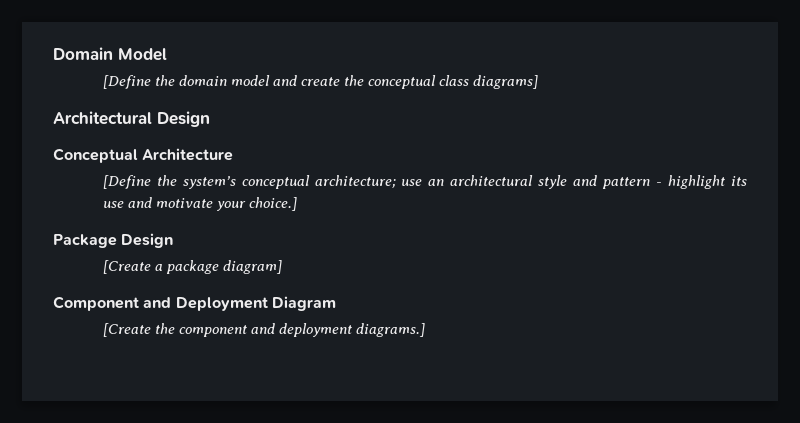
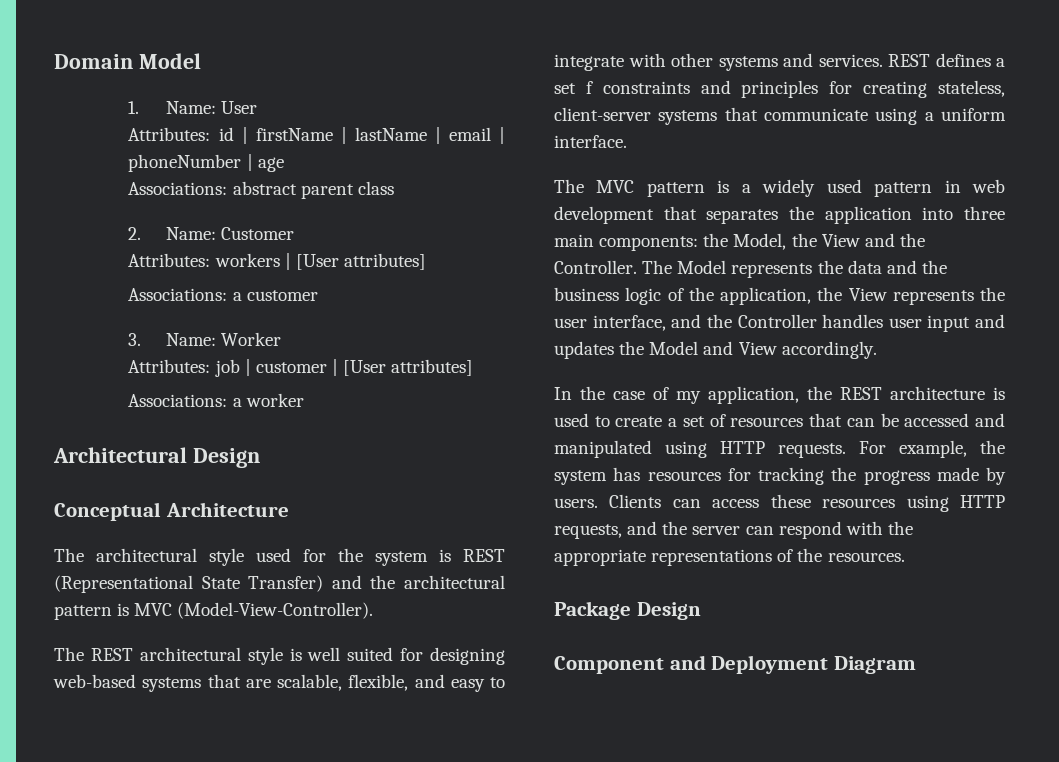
- [Define the domain model and create the conceptual class diagrams]
+ 1. Name: User
+ Attributes: id | firstName | lastName | email | phoneNumber | age
+ Associations: abstract parent class
+ 2. Name: Customer
+ Attributes: workers | [User attributes]
+ Associations: a customer
+ 3. Name: Worker
+ Attributes: job | customer | [User attributes]
+ Associations: a worker
  Architectural Design
  Conceptual Architecture
- [Define the system’s conceptual architecture; use an architectural style and pattern - highlight its use and motivate your choice.]
+ The architectural style used for the system is REST (Representational State Transfer) and the architectural pattern is MVC (Model-View-Controller).
+ The REST architectural style is well suited for designing web-based systems that are scalable, flexible, and easy to integrate with other systems and services. REST defines a set f constraints and principles for creating stateless, client-server systems that communicate using a uniform interface.
+ The MVC pattern is a widely used pattern in web development that separates the application into three main components: the Model, the View and the Controller. The Model represents the data and the business logic of the application, the View represents the user interface, and the Controller handles user input and updates the Model and View accordingly.
+ In the case of my application, the REST architecture is used to create a set of resources that can be accessed and manipulated using HTTP requests. For example, the system has resources for tracking the progress made by users. Clients can access these resources using HTTP requests, and the server can respond with the appropriate representations of the resources.
  Package Design
- [Create a package diagram]
  Component and Deployment Diagram
- [Create the component and deployment diagrams.]

